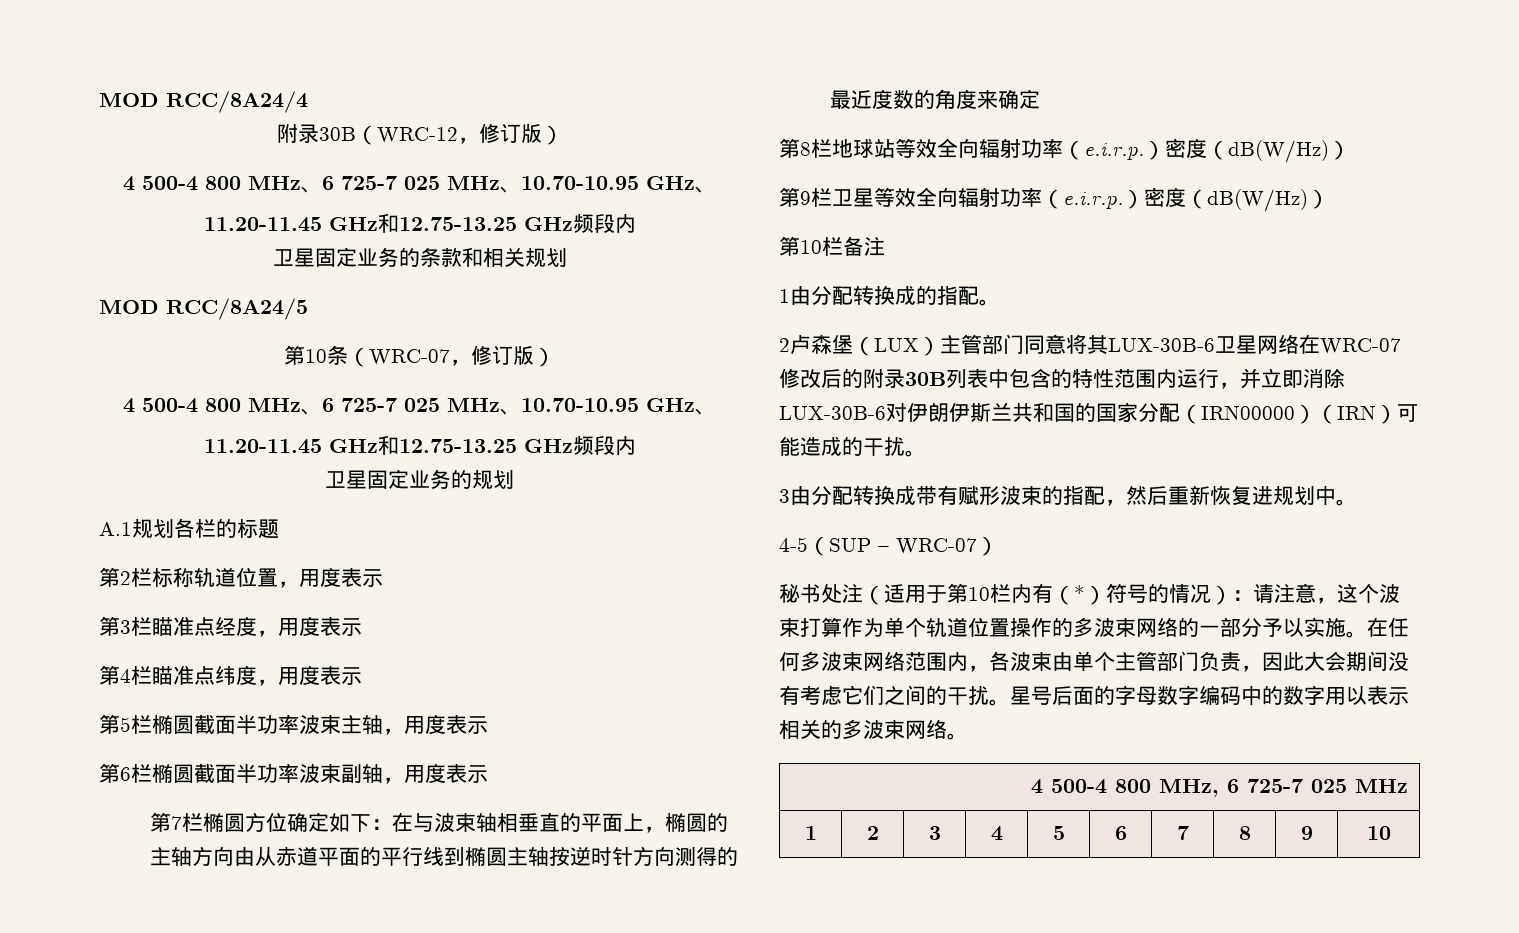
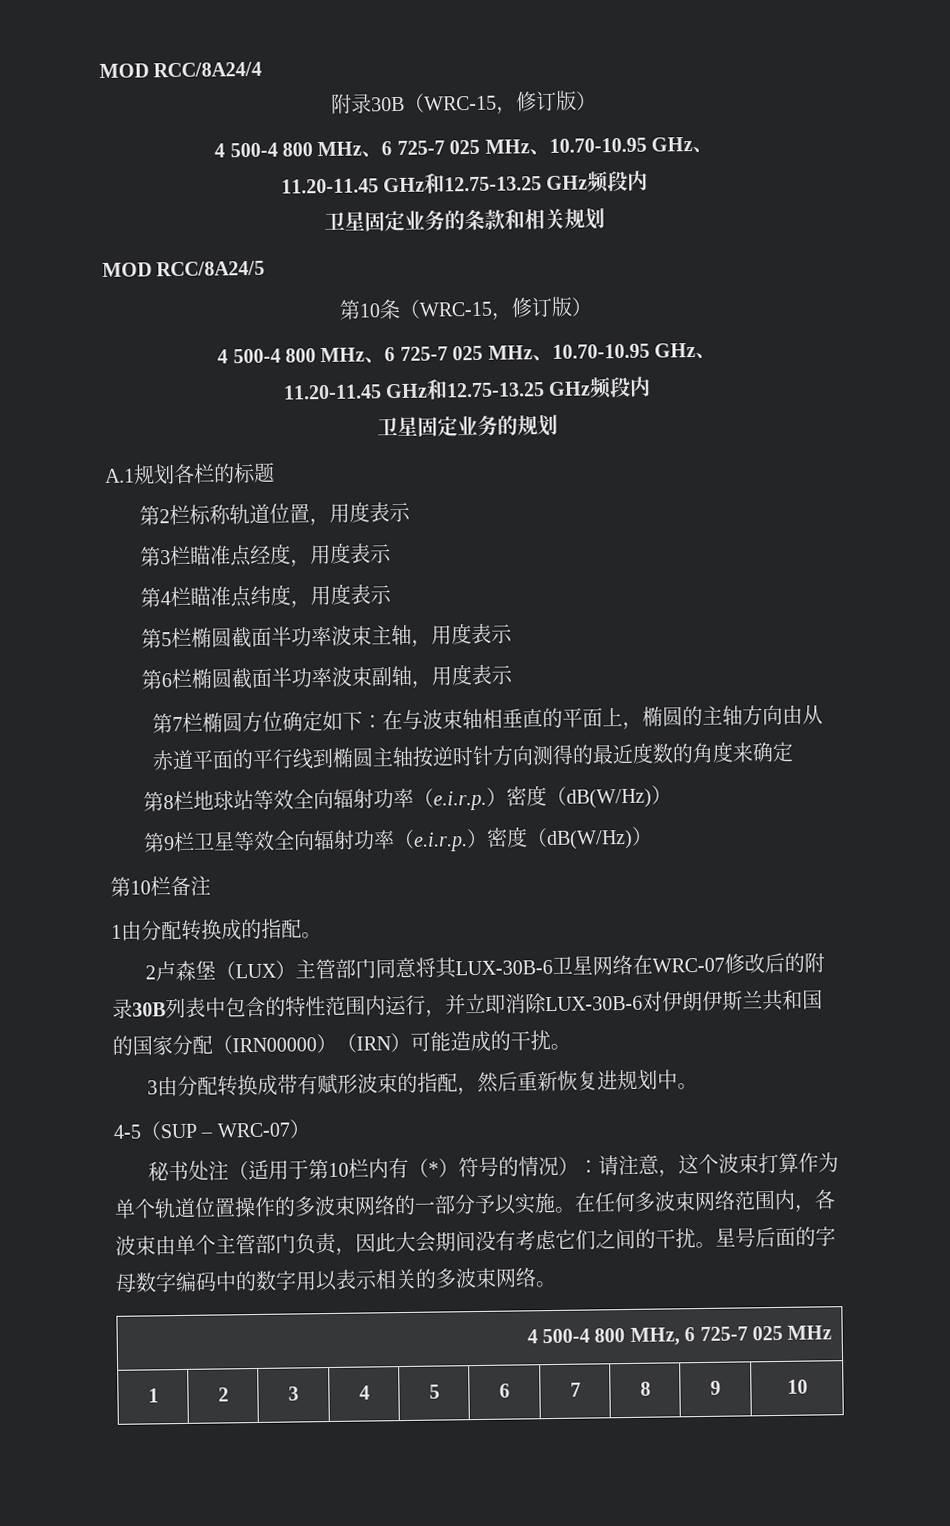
- 附录30B（WRC-12，修订版）
+ 附录30B（WRC-15，修订版）
- 第10条（WRC-07，修订版）
+ 第10条（WRC-15，修订版）

